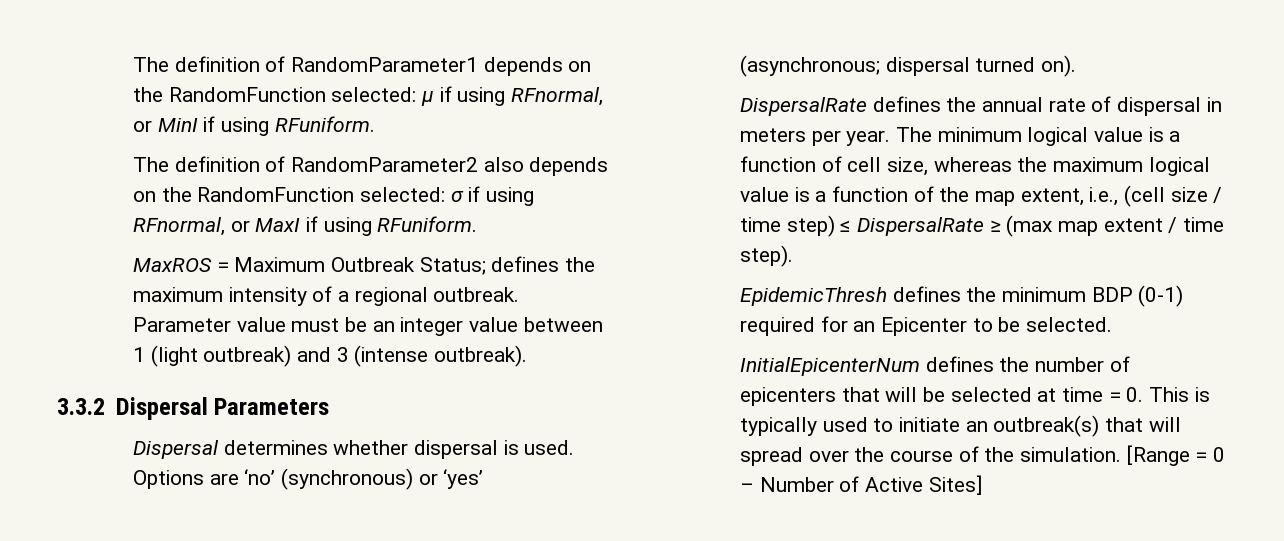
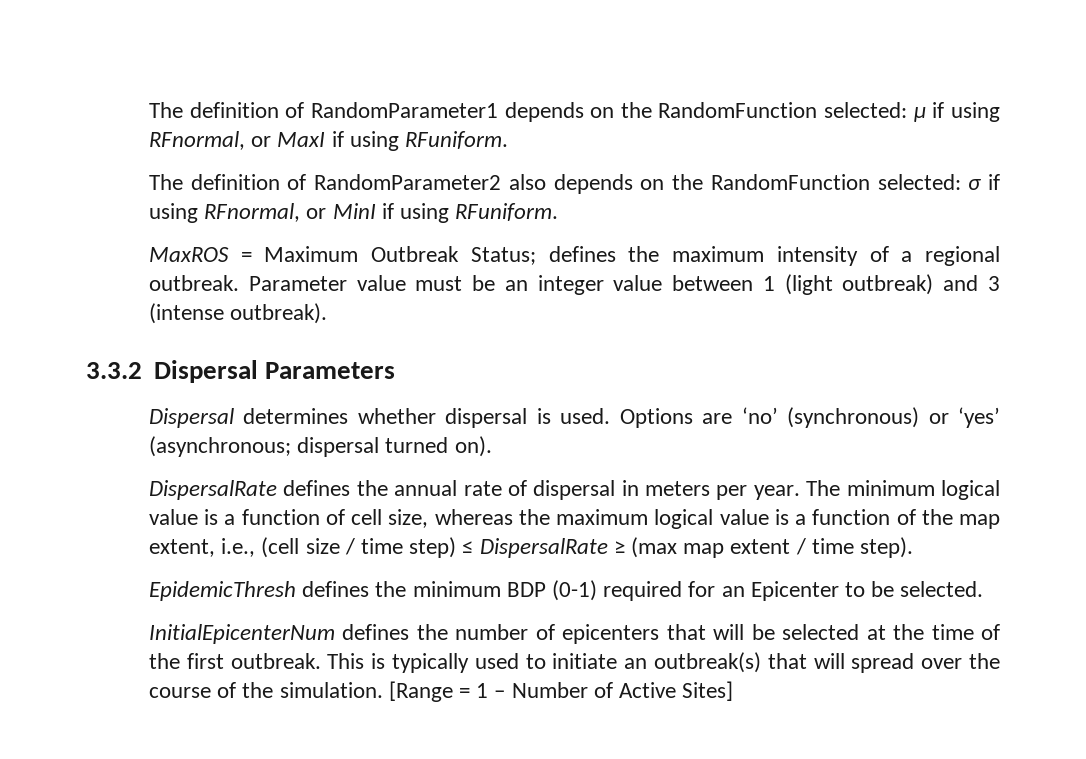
- The definition of RandomParameter1 depends on the RandomFunction selected: μ if using RFnormal, or MinI if using RFuniform.
+ The definition of RandomParameter1 depends on the RandomFunction selected: μ if using RFnormal, or MaxI if using RFuniform.
- The definition of RandomParameter2 also depends on the RandomFunction selected: σ if using RFnormal, or MaxI if using RFuniform.
+ The definition of RandomParameter2 also depends on the RandomFunction selected: σ if using RFnormal, or MinI if using RFuniform.
- InitialEpicenterNum defines the number of epicenters that will be selected at time = 0. This is typically used to initiate an outbreak(s) that will spread over the course of the simulation.
+ InitialEpicenterNum defines the number of epicenters that will be selected at the time of the first outbreak. This is typically used to initiate an outbreak(s) that will spread over the course of the simulation.
- [Range = 0 – Number of Active Sites]
+ [Range = 1 – Number of Active Sites]

